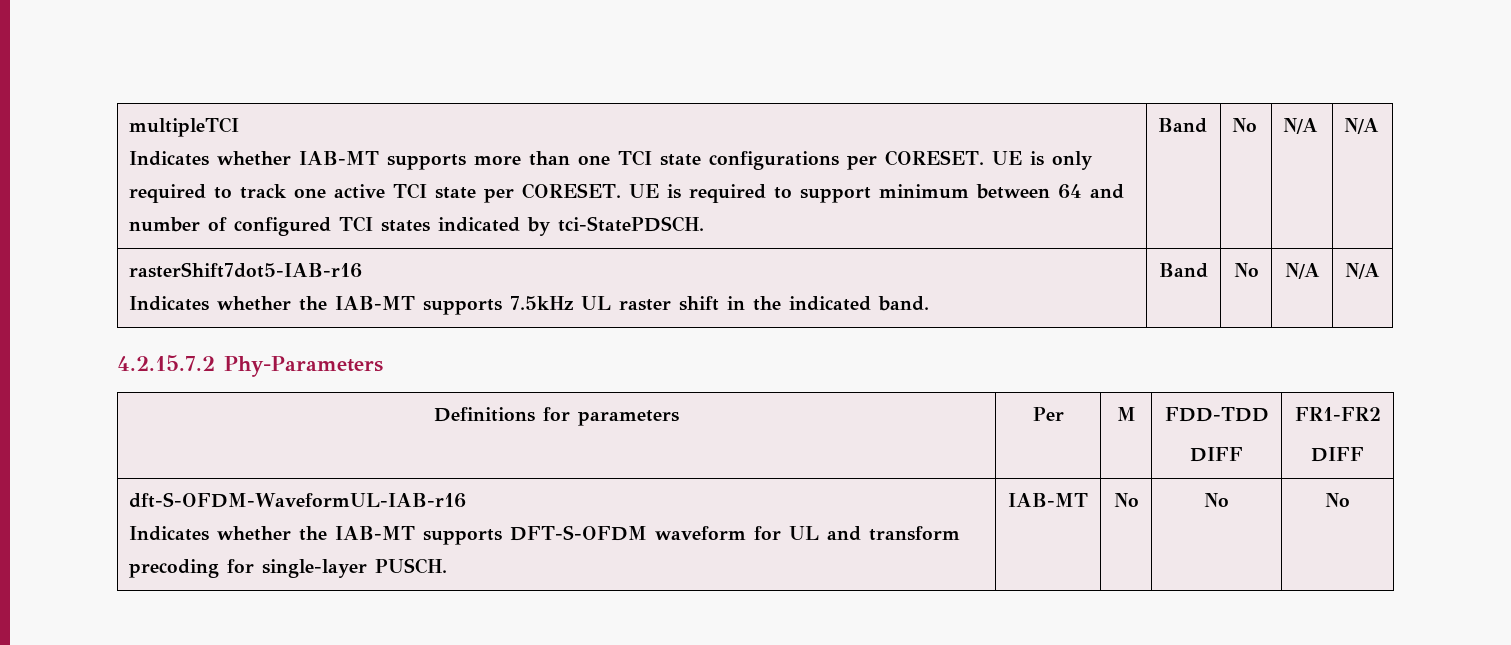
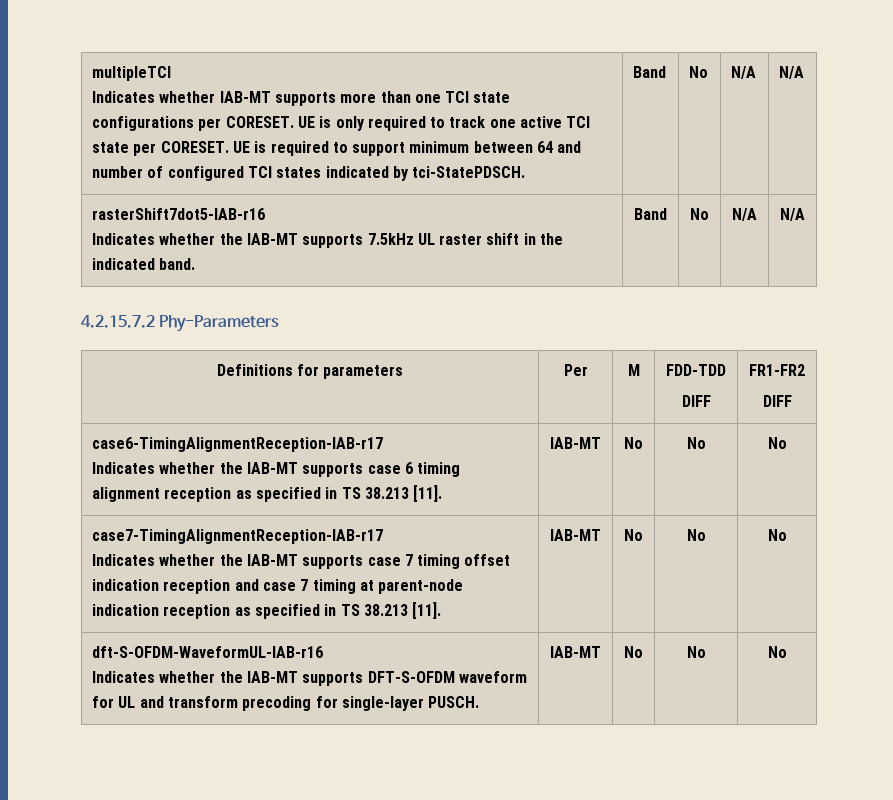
+ case6-TimingAlignmentReception-IAB-r17
+ Indicates whether the IAB-MT supports case 6 timing alignment reception as specified in TS 38.213 [11]. | IAB-MT | No | No | No
+ case7-TimingAlignmentReception-IAB-r17
+ Indicates whether the IAB-MT supports case 7 timing offset indication reception and case 7 timing at parent-node indication reception as specified in TS 38.213 [11]. | IAB-MT | No | No | No

